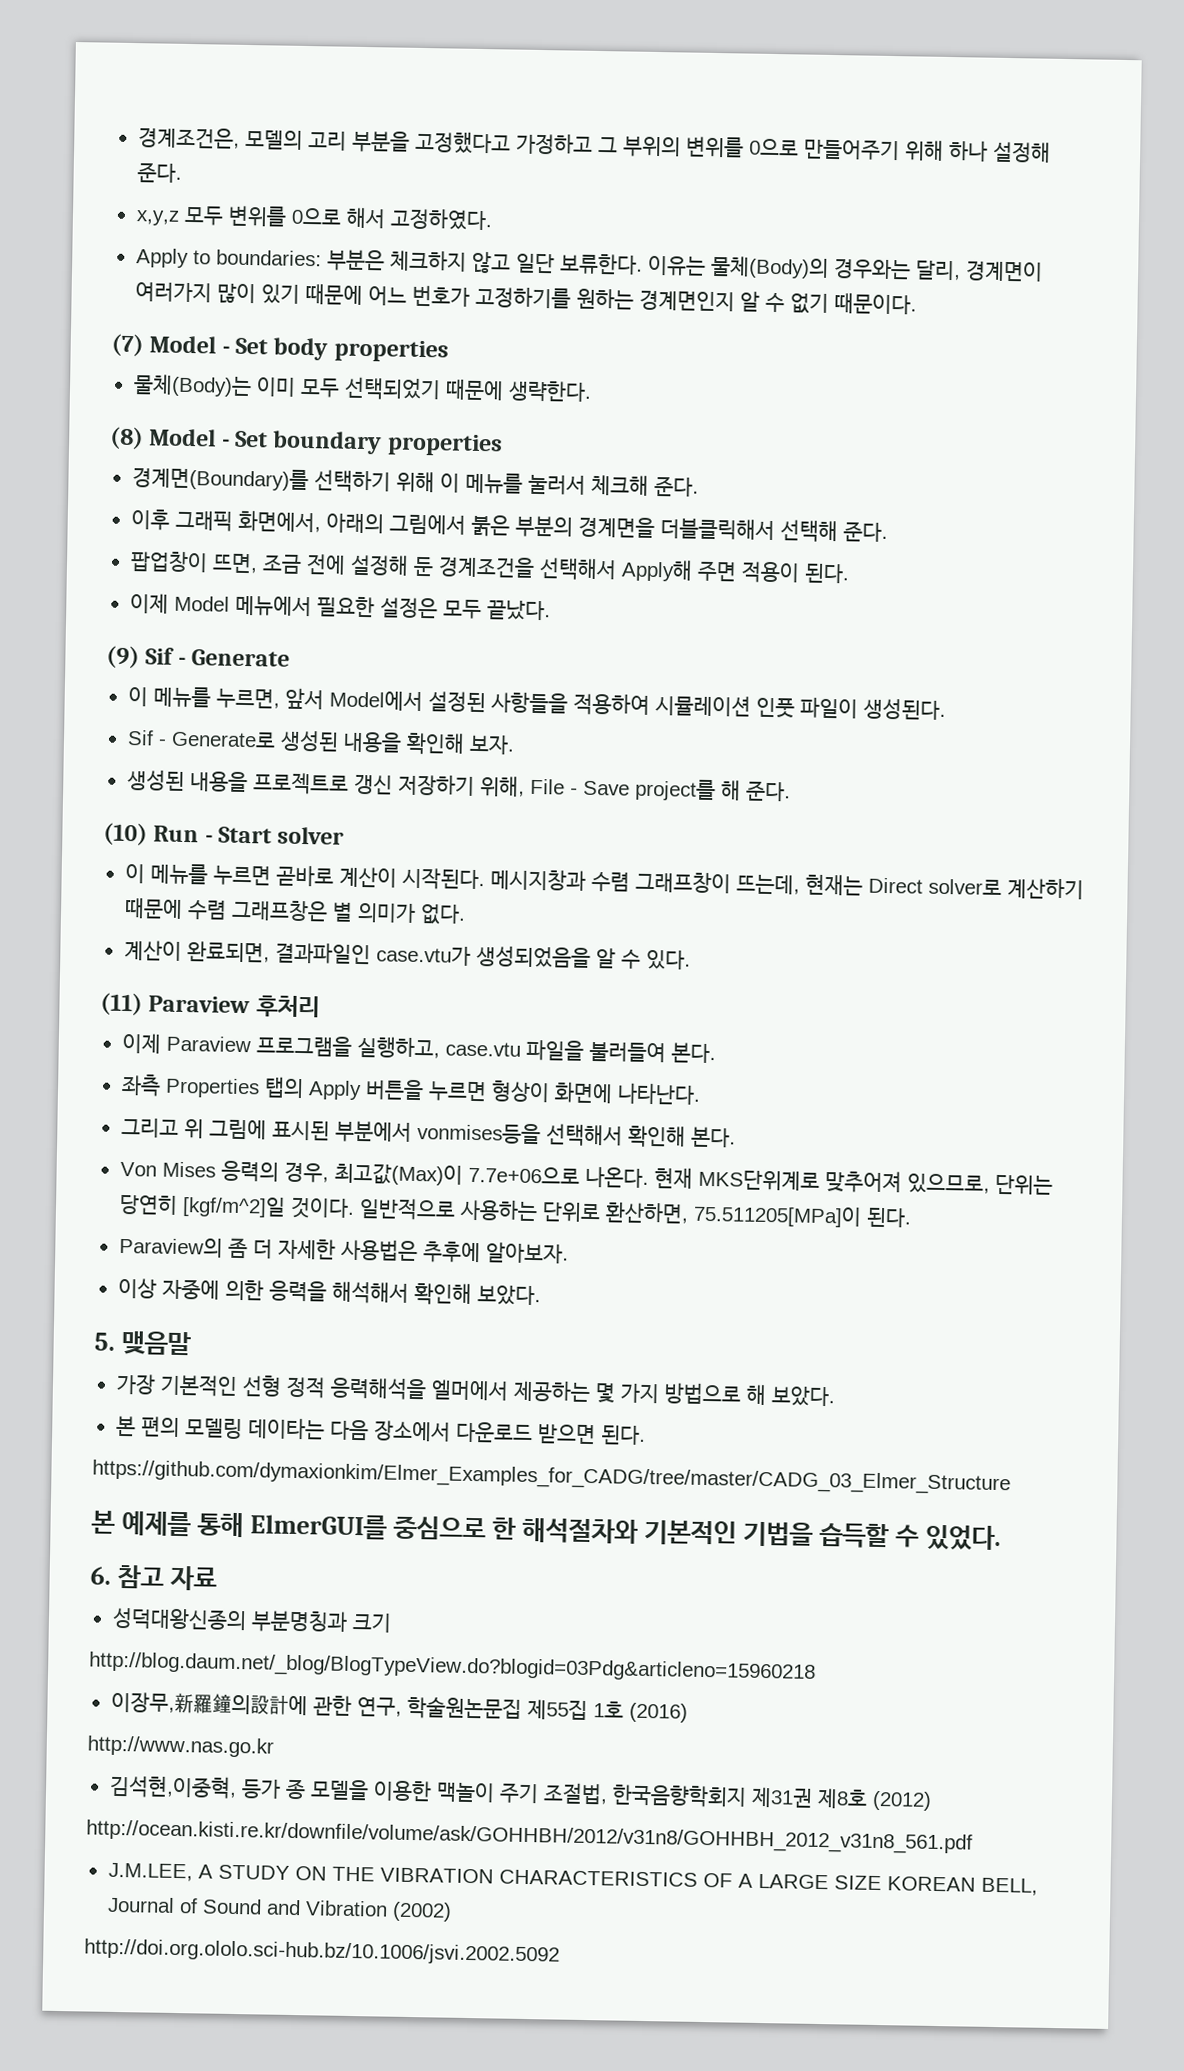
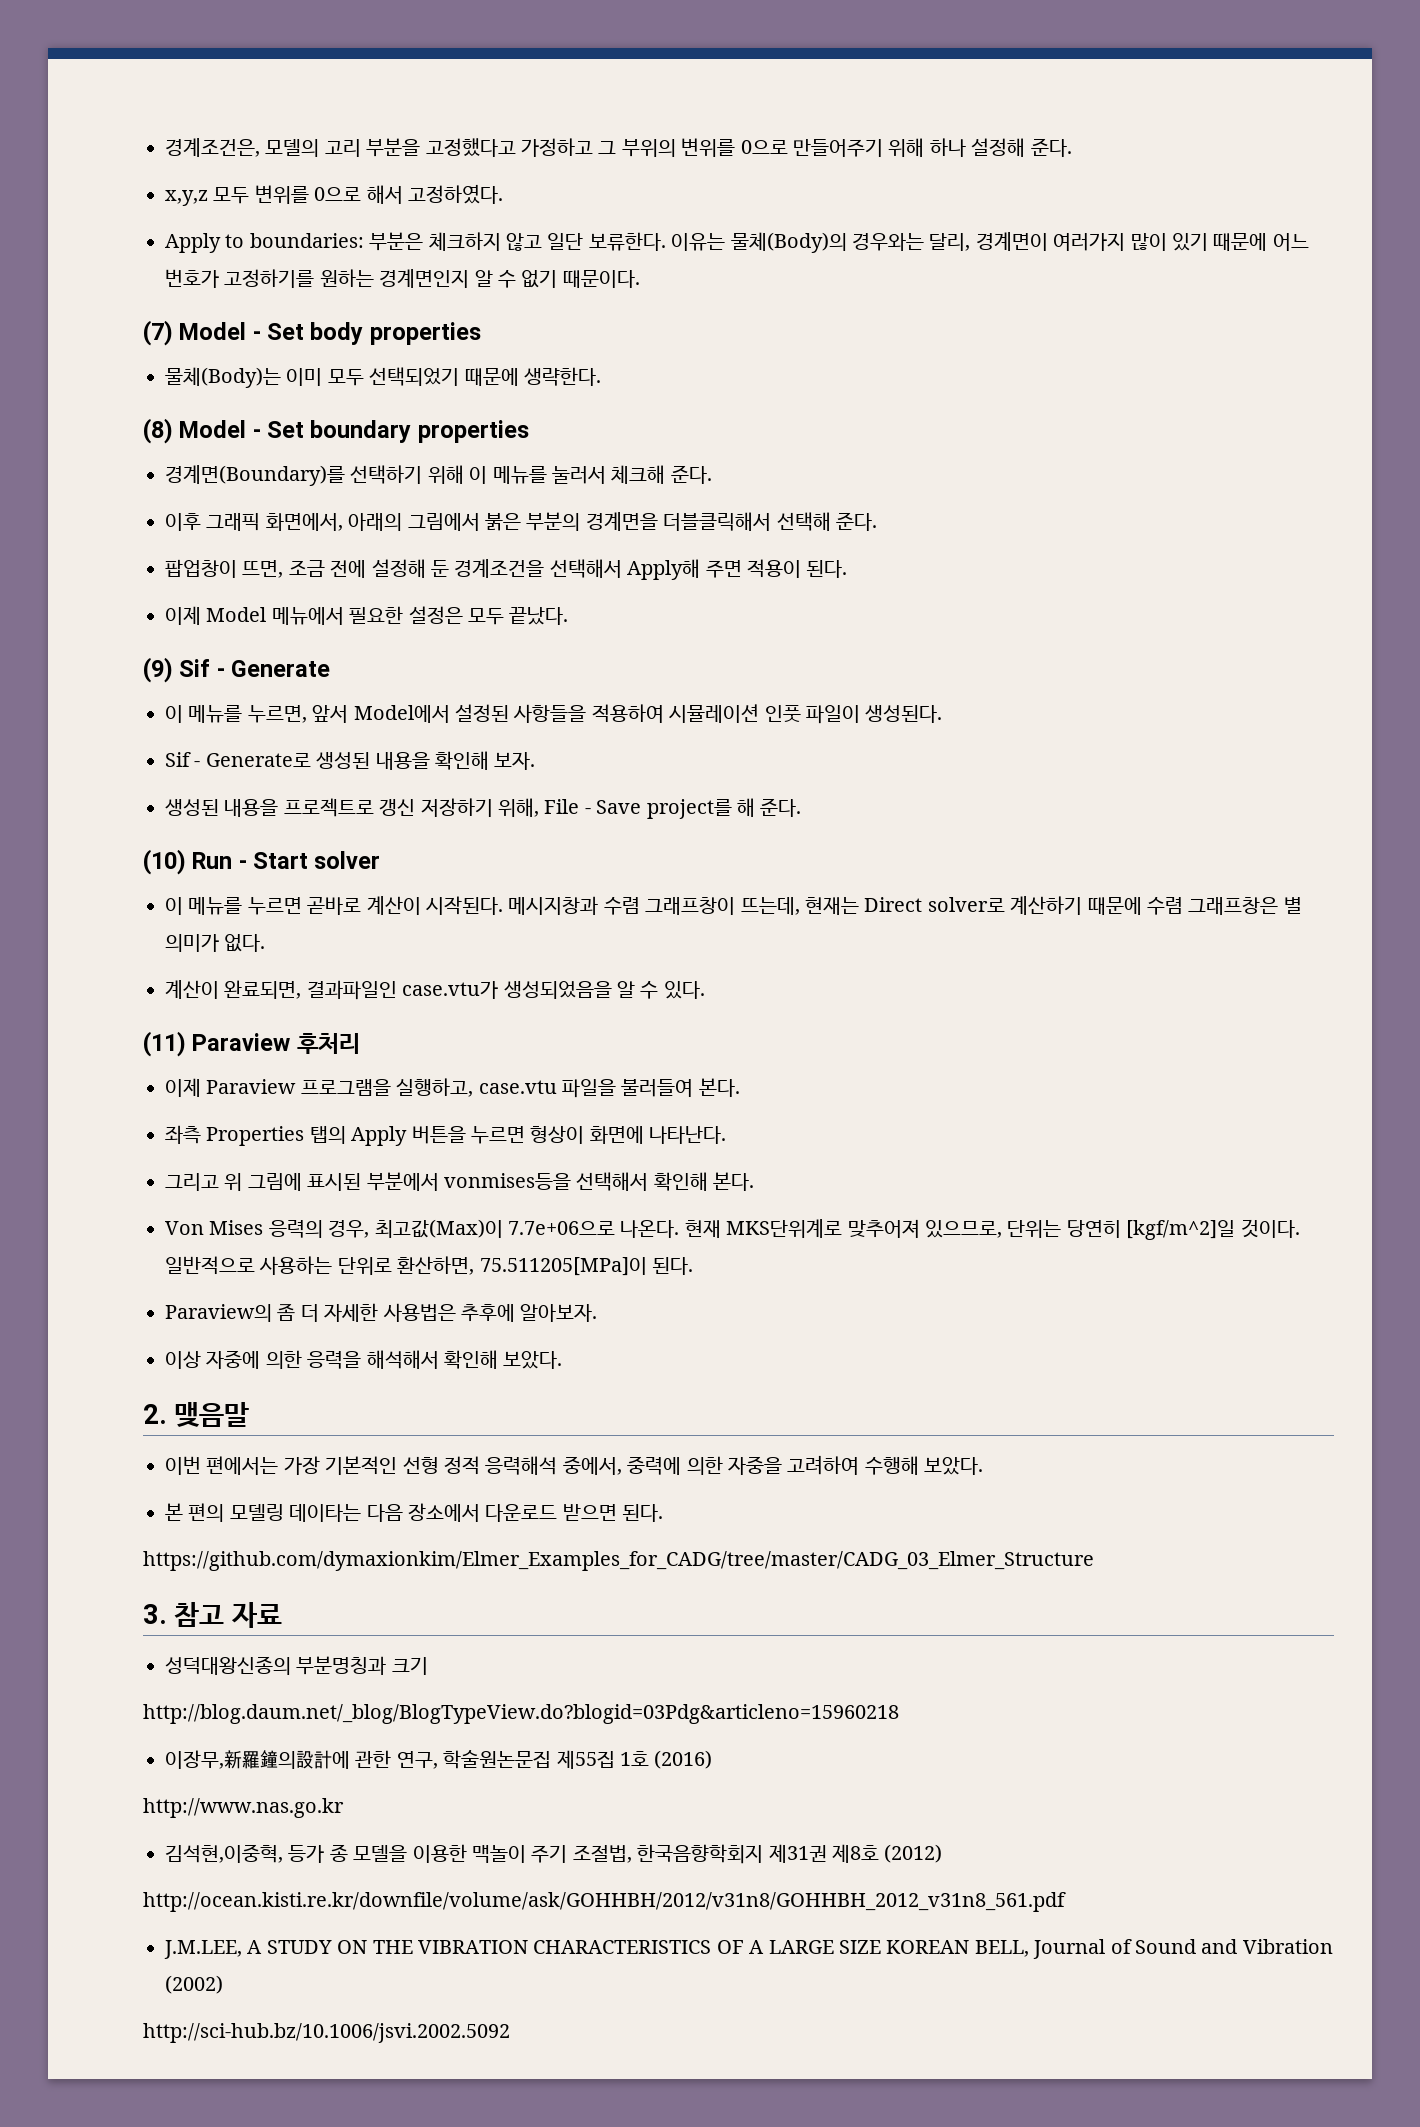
- 5. 맺음말
+ 2. 맺음말
- 가장 기본적인 선형 정적 응력해석을 엘머에서 제공하는 몇 가지 방법으로 해 보았다.
+ 이번 편에서는 가장 기본적인 선형 정적 응력해석 중에서, 중력에 의한 자중을 고려하여 수행해 보았다.
- 본 예제를 통해 ElmerGUI를 중심으로 한 해석절차와 기본적인 기법을 습득할 수 있었다.
- 6. 참고 자료
+ 3. 참고 자료
- http://doi.org.ololo.sci-hub.bz/10.1006/jsvi.2002.5092
+ http://sci-hub.bz/10.1006/jsvi.2002.5092

